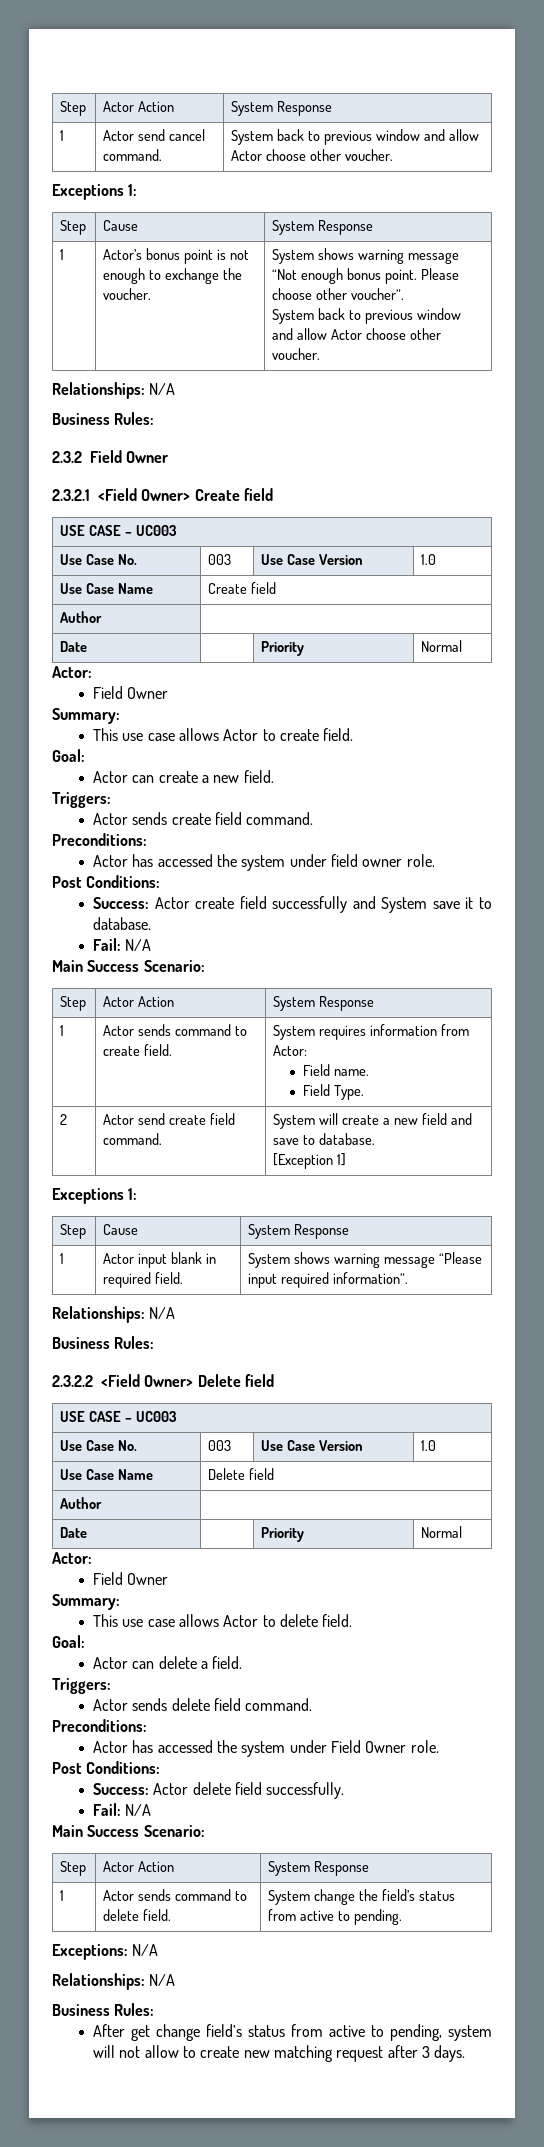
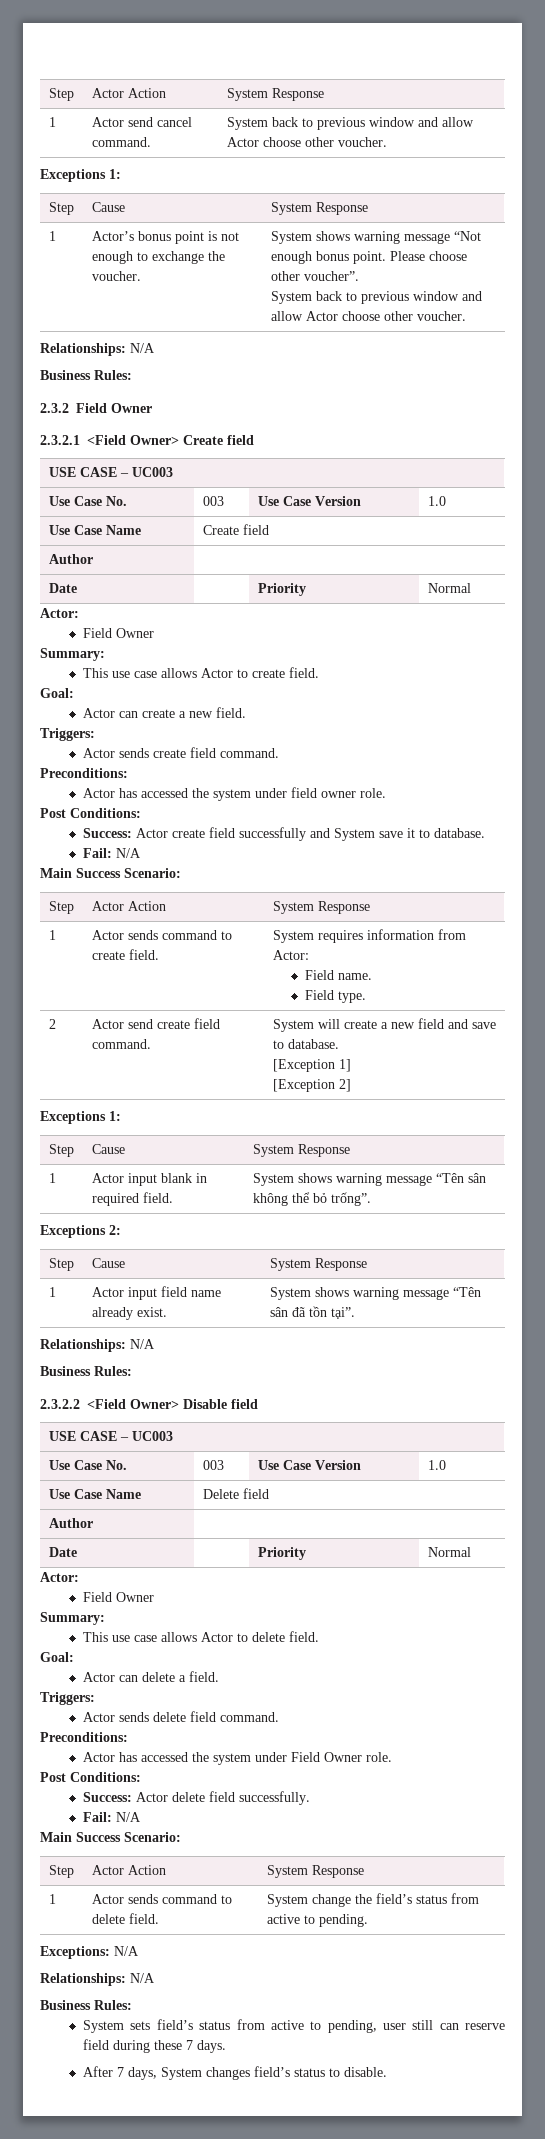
  1 | Actor sends command to create field. | System requires information from Actor:
  Field name.
- Field Type.
+ Field type.
  2 | Actor send create field command. | System will create a new field and save to database.
  [Exception 1]
+ [Exception 2]
- 1 | Actor input blank in required field. | System shows warning message “Please input required information”.
+ 1 | Actor input blank in required field. | System shows warning message “Tên sân không thể bỏ trống”.
+ Exceptions 2:
+ Step | Cause | System Response
+ 1 | Actor input field name already exist. | System shows warning message “Tên sân đã tồn tại”.
- 2.3.2.2 <Field Owner> Delete field
+ 2.3.2.2 <Field Owner> Disable field
- After get change field’s status from active to pending, system will not allow to create new matching request after 3 days.
+ System sets field’s status from active to pending, user still can reserve field during these 7 days.
+ After 7 days, System changes field’s status to disable.

